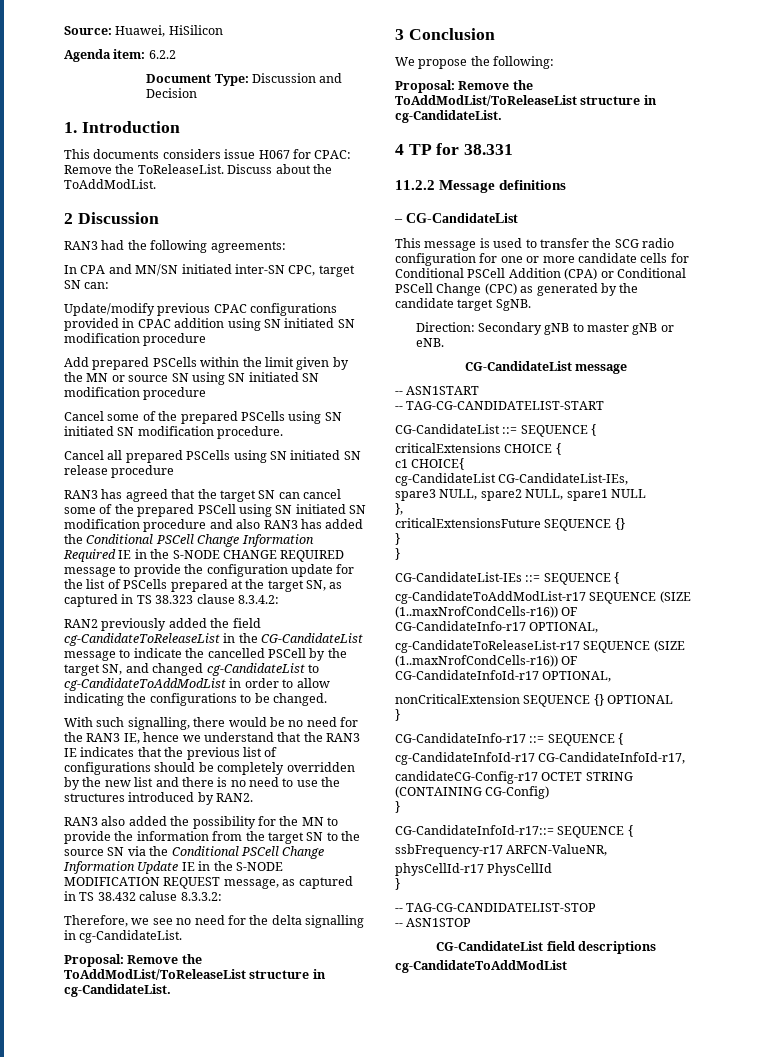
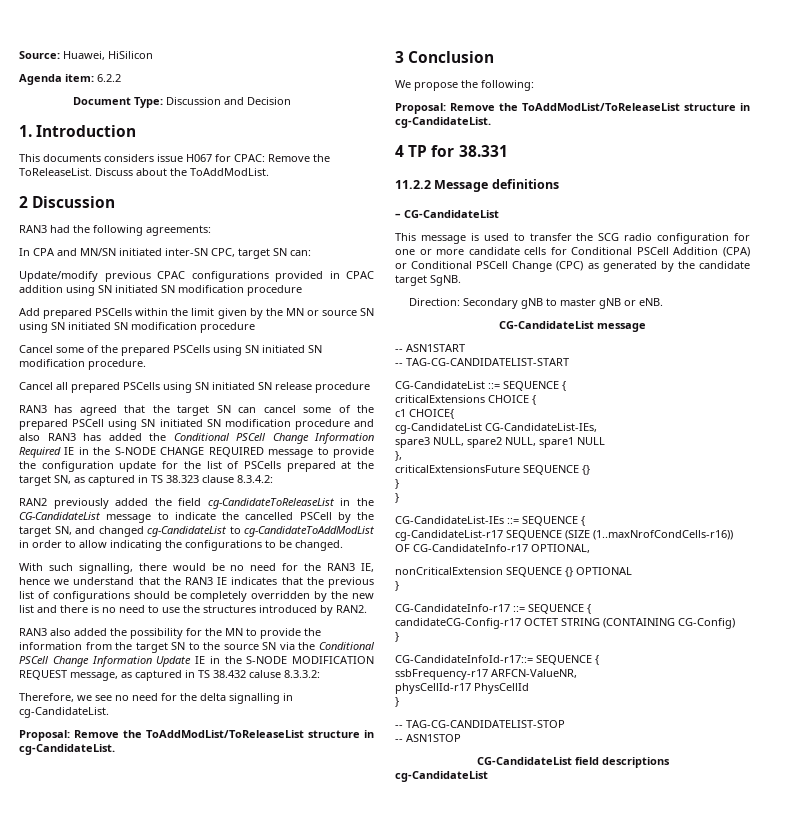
- cg-CandidateToAddModList-r17 SEQUENCE (SIZE (1..maxNrofCondCells-r16)) OF CG-CandidateInfo-r17 OPTIONAL,
+ cg-CandidateList-r17 SEQUENCE (SIZE (1..maxNrofCondCells-r16)) OF CG-CandidateInfo-r17 OPTIONAL,
- cg-CandidateToReleaseList-r17 SEQUENCE (SIZE (1..maxNrofCondCells-r16)) OF CG-CandidateInfoId-r17 OPTIONAL,
- cg-CandidateInfoId-r17 CG-CandidateInfoId-r17,
  CG-CandidateList field descriptions
- cg-CandidateToAddModList
+ cg-CandidateList

